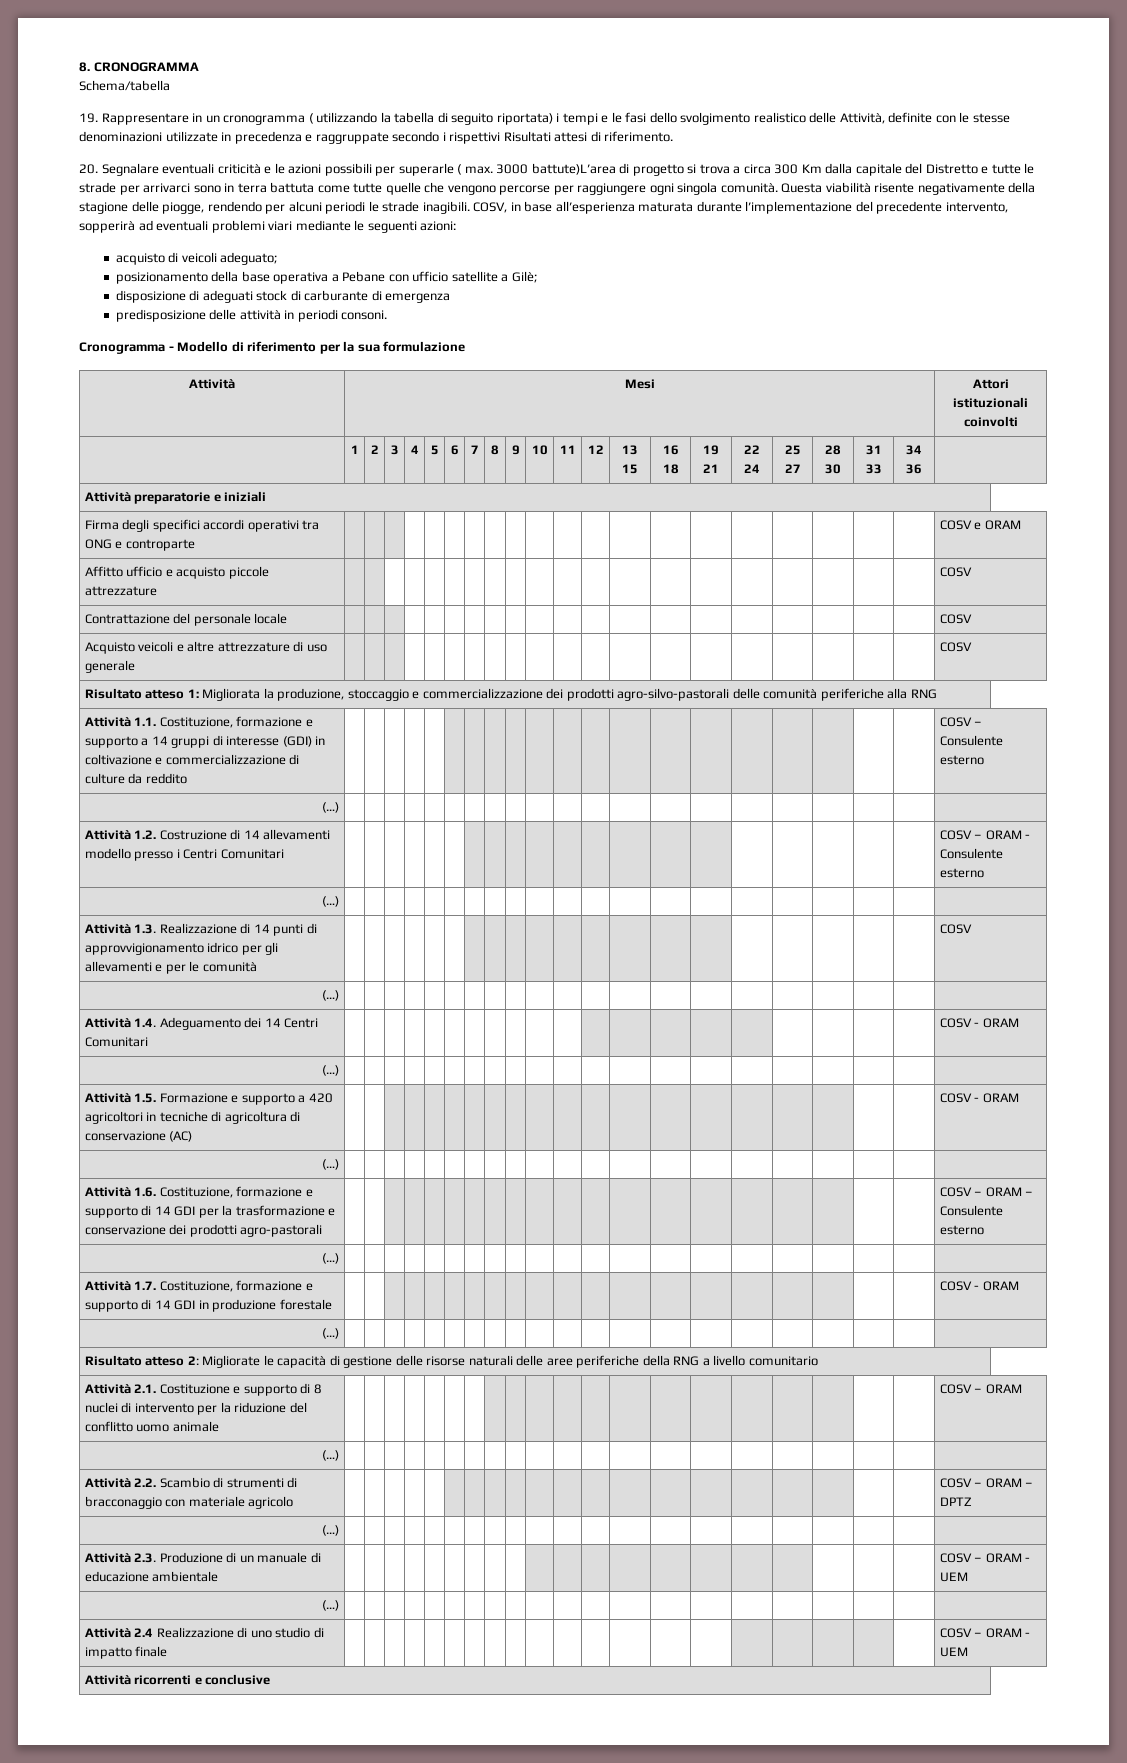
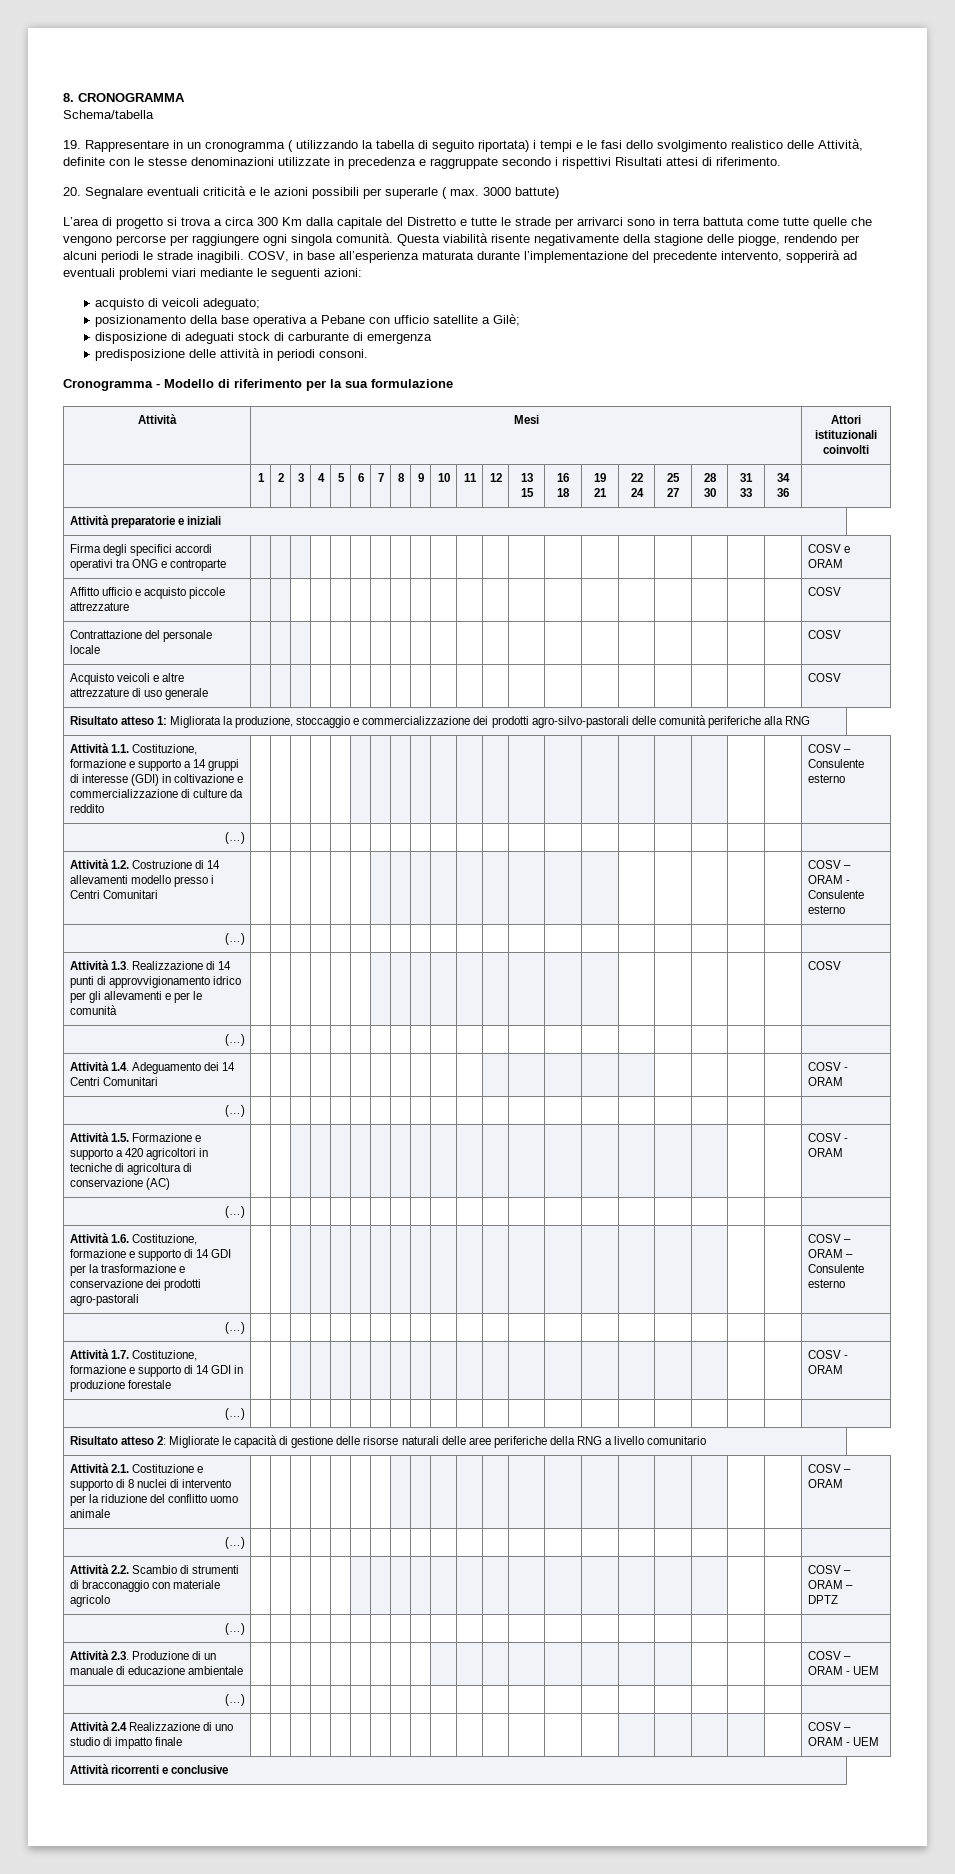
- 20. Segnalare eventuali criticità e le azioni possibili per superarle ( max. 3000 battute)L’area di progetto si trova a circa 300 Km dalla capitale del Distretto e tutte le strade per arrivarci sono in terra battuta come tutte quelle che vengono percorse per raggiungere ogni singola comunità.
+ 20. Segnalare eventuali criticità e le azioni possibili per superarle ( max. 3000 battute)
+ L’area di progetto si trova a circa 300 Km dalla capitale del Distretto e tutte le strade per arrivarci sono in terra battuta come tutte quelle che vengono percorse per raggiungere ogni singola comunità.

